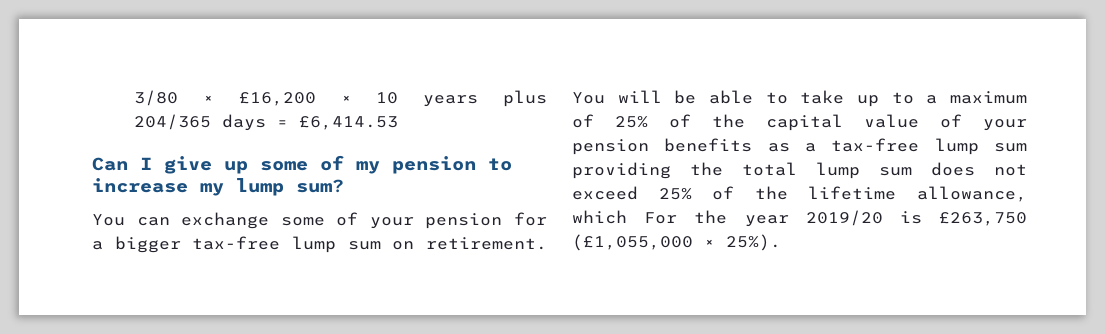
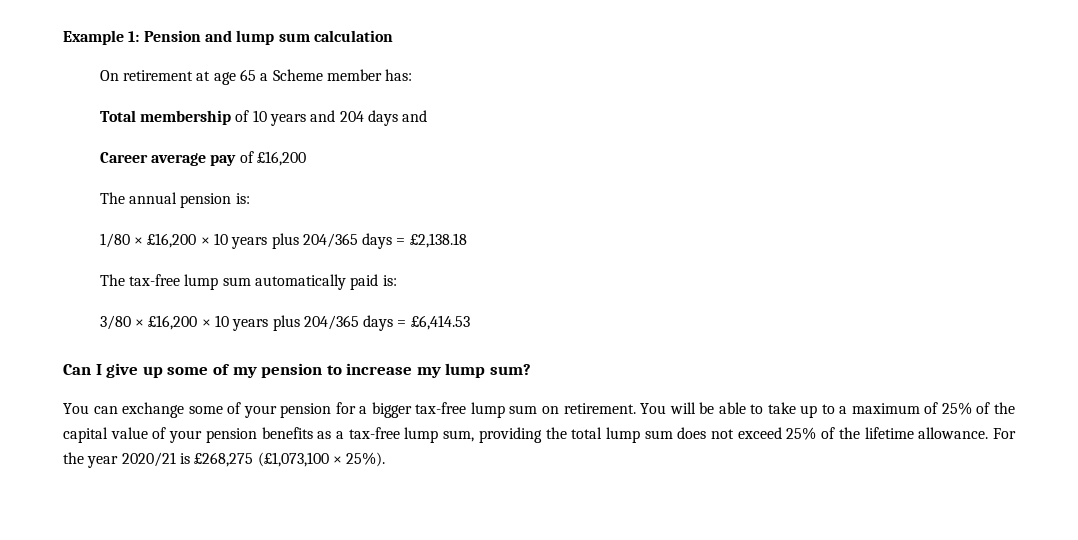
+ Example 1: Pension and lump sum calculation
+ On retirement at age 65 a Scheme member has:
+ Total membership of 10 years and 204 days and
+ Career average pay of £16,200
+ The annual pension is:
+ 1/80 × £16,200 × 10 years plus 204/365 days = £2,138.18
+ The tax-free lump sum automatically paid is:
- You will be able to take up to a maximum of 25% of the capital value of your pension benefits as a tax-free lump sum providing the total lump sum does not exceed 25% of the lifetime allowance, which For the year 2019/20 is £263,750 (£1,055,000 × 25%).
+ You will be able to take up to a maximum of 25% of the capital value of your pension benefits as a tax-free lump sum, providing the total lump sum does not exceed 25% of the lifetime allowance. For the year 2020/21 is £268,275 (£1,073,100 × 25%).

